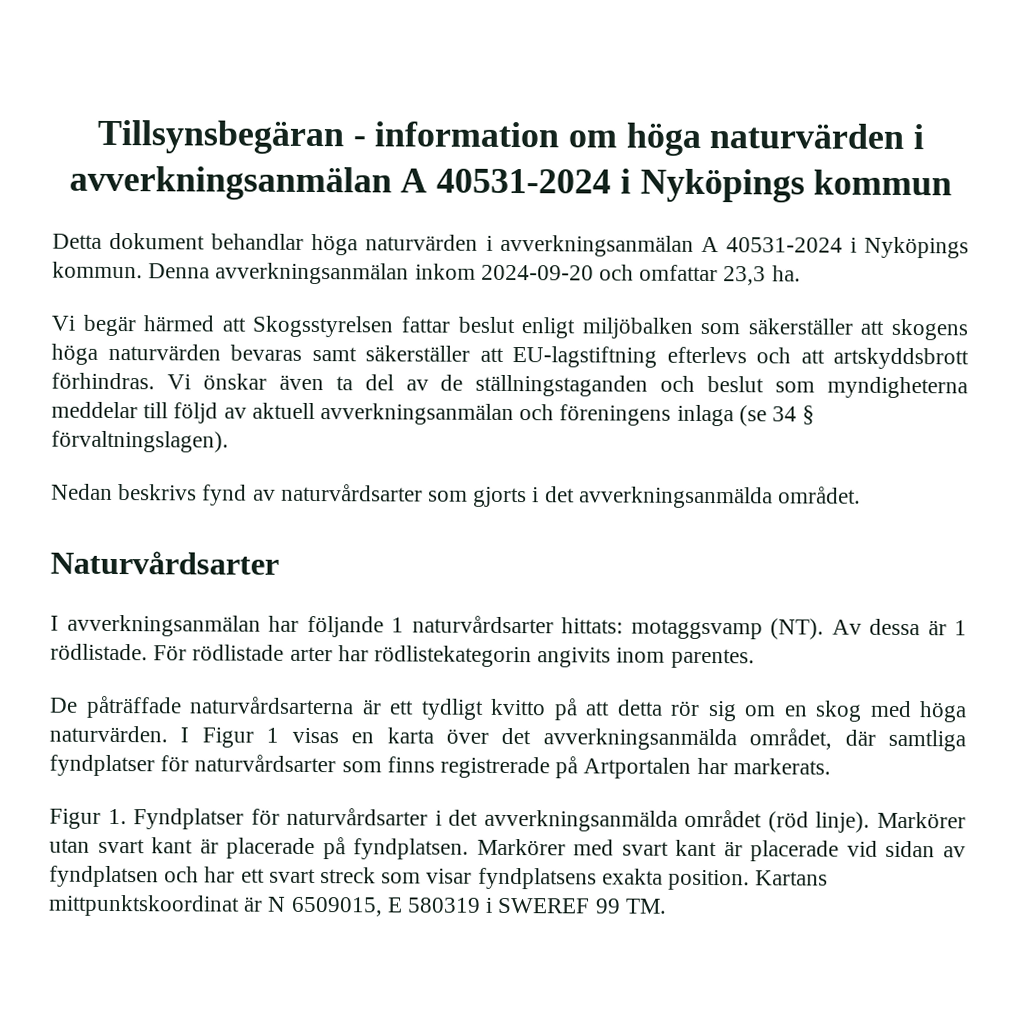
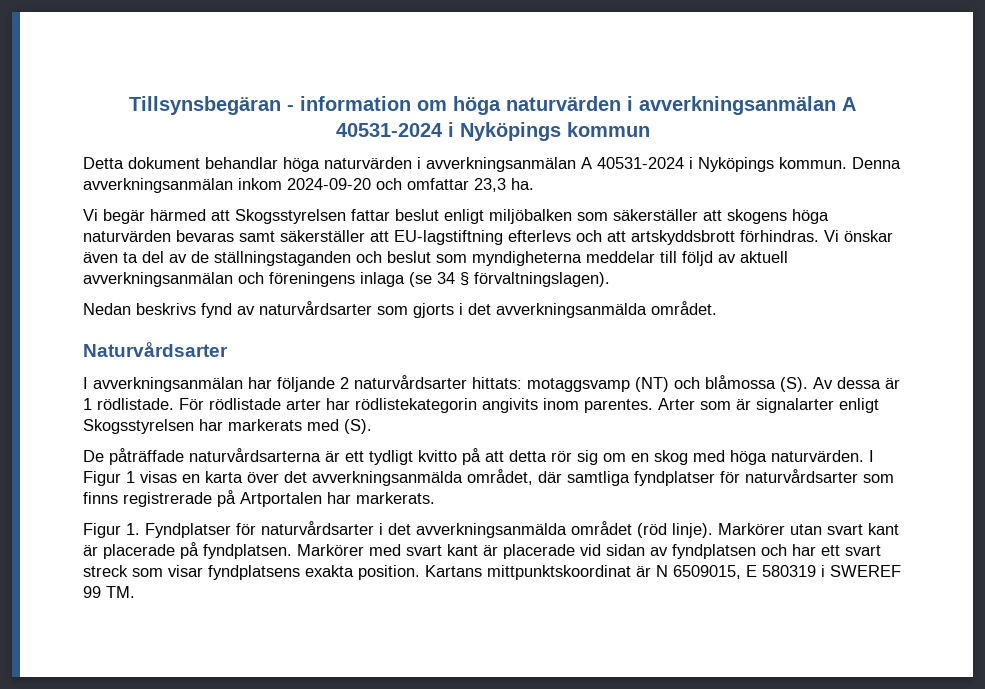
- I avverkningsanmälan har följande 1 naturvårdsarter hittats: motaggsvamp (NT). Av dessa är 1 rödlistade.
+ I avverkningsanmälan har följande 2 naturvårdsarter hittats: motaggsvamp (NT) och blåmossa (S). Av dessa är 1 rödlistade.
+ Arter som är signalarter enligt Skogsstyrelsen har markerats med (S).

